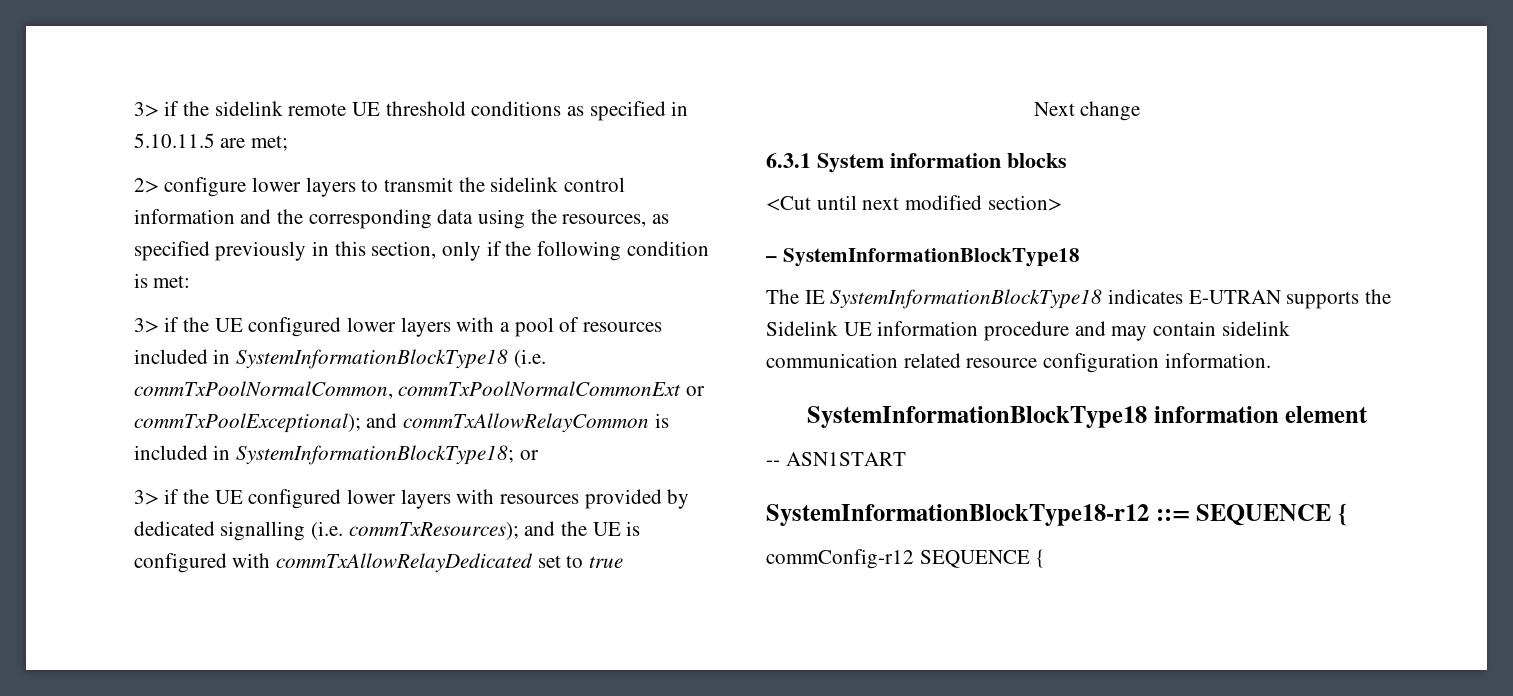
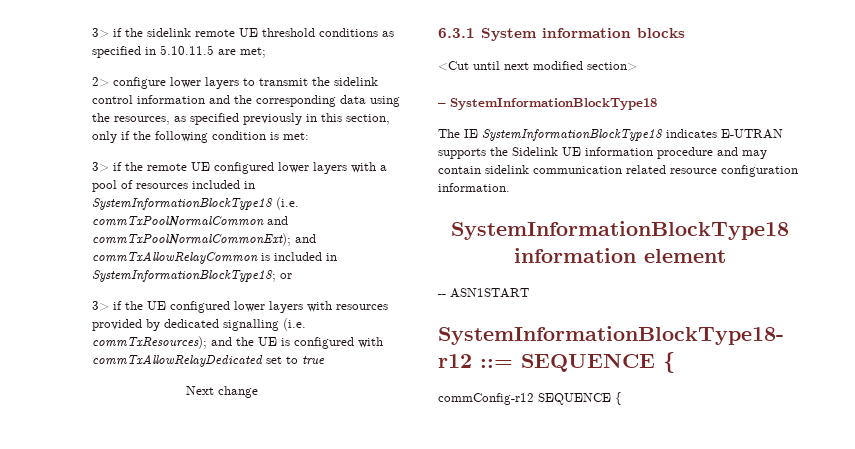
- 3> if the UE configured lower layers with a pool of resources included in SystemInformationBlockType18 (i.e. commTxPoolNormalCommon, commTxPoolNormalCommonExt or commTxPoolExceptional); and commTxAllowRelayCommon is included in SystemInformationBlockType18; or
+ 3> if the remote UE configured lower layers with a pool of resources included in SystemInformationBlockType18 (i.e. commTxPoolNormalCommon and commTxPoolNormalCommonExt); and commTxAllowRelayCommon is included in SystemInformationBlockType18; or

